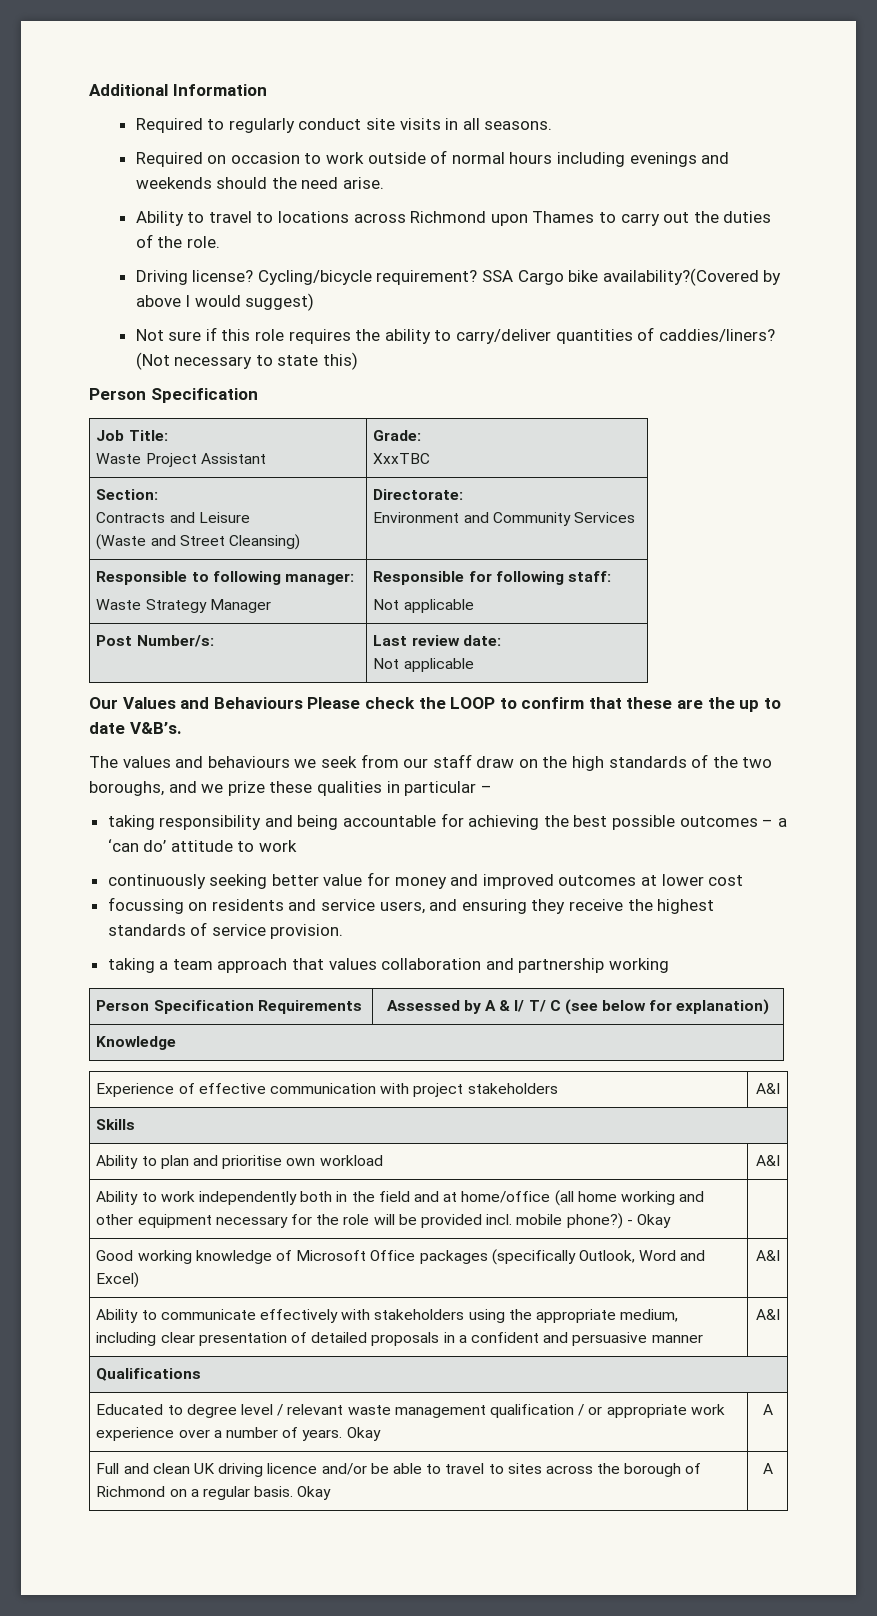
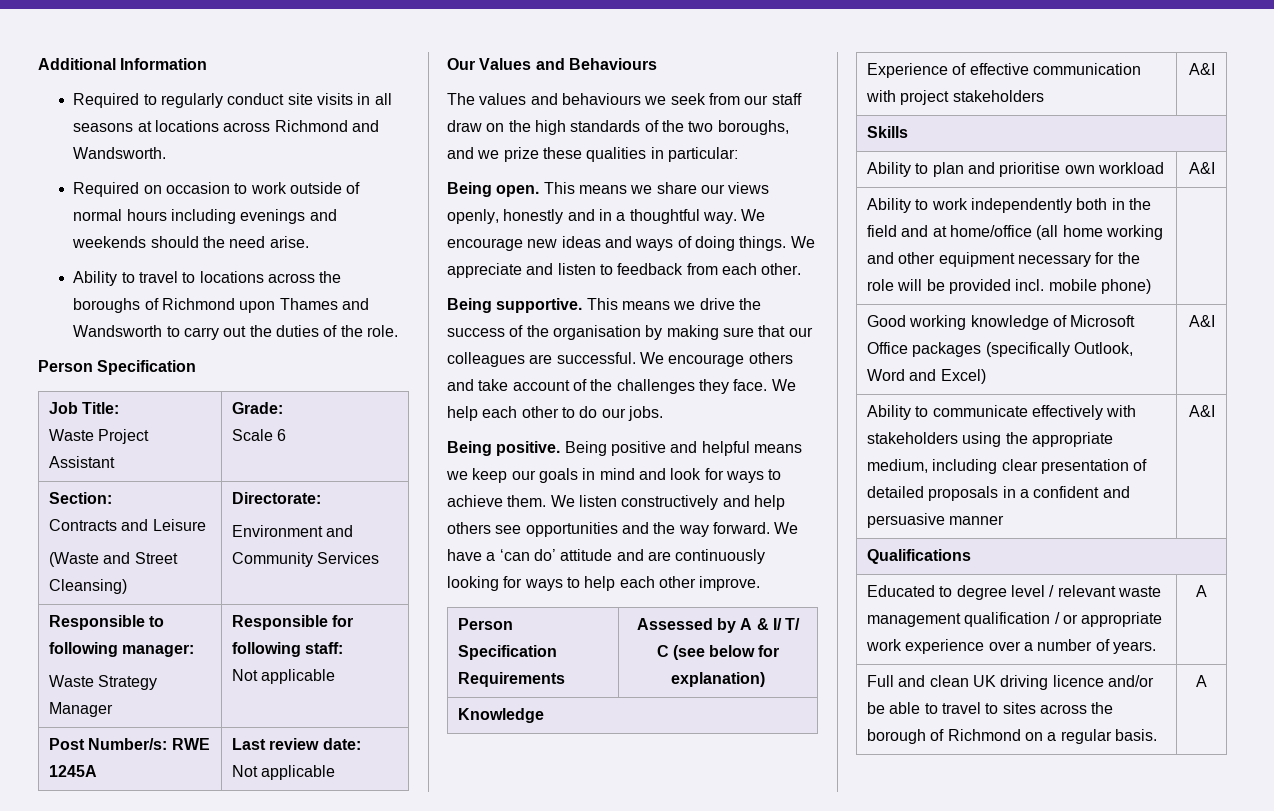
- Required to regularly conduct site visits in all seasons.
+ Required to regularly conduct site visits in all seasons at locations across Richmond and Wandsworth.
- Ability to travel to locations across Richmond upon Thames to carry out the duties of the role.
+ Ability to travel to locations across the boroughs of Richmond upon Thames and Wandsworth to carry out the duties of the role.
- Driving license? Cycling/bicycle requirement? SSA Cargo bike availability?(Covered by above I would suggest)
- Not sure if this role requires the ability to carry/deliver quantities of caddies/liners? (Not necessary to state this)
  Job Title:
  Waste Project Assistant | Grade:
- XxxTBC
+ Scale 6
- Post Number/s: | Last review date:
+ Post Number/s: RWE 1245A | Last review date:
- Our Values and Behaviours Please check the LOOP to confirm that these are the up to date V&B’s.
+ Our Values and Behaviours
- The values and behaviours we seek from our staff draw on the high standards of the two boroughs, and we prize these qualities in particular –
- taking responsibility and being accountable for achieving the best possible outcomes – a ‘can do’ attitude to work
- continuously seeking better value for money and improved outcomes at lower cost
- focussing on residents and service users, and ensuring they receive the highest standards of service provision.
- taking a team approach that values collaboration and partnership working
+ The values and behaviours we seek from our staff draw on the high standards of the two boroughs, and we prize these qualities in particular:
+ Being open. This means we share our views openly, honestly and in a thoughtful way. We encourage new ideas and ways of doing things. We appreciate and listen to feedback from each other.
+ Being supportive. This means we drive the success of the organisation by making sure that our colleagues are successful. We encourage others and take account of the challenges they face. We help each other to do our jobs.
+ Being positive. Being positive and helpful means we keep our goals in mind and look for ways to achieve them. We listen constructively and help others see opportunities and the way forward. We have a ‘can do’ attitude and are continuously looking for ways to help each other improve.
- Ability to work independently both in the field and at home/office (all home working and other equipment necessary for the role will be provided incl. mobile phone?) - Okay |
+ Ability to work independently both in the field and at home/office (all home working and other equipment necessary for the role will be provided incl. mobile phone) |
- Educated to degree level / relevant waste management qualification / or appropriate work experience over a number of years. Okay | A
+ Educated to degree level / relevant waste management qualification / or appropriate work experience over a number of years. | A
- Full and clean UK driving licence and/or be able to travel to sites across the borough of Richmond on a regular basis. Okay | A
+ Full and clean UK driving licence and/or be able to travel to sites across the borough of Richmond on a regular basis. | A

